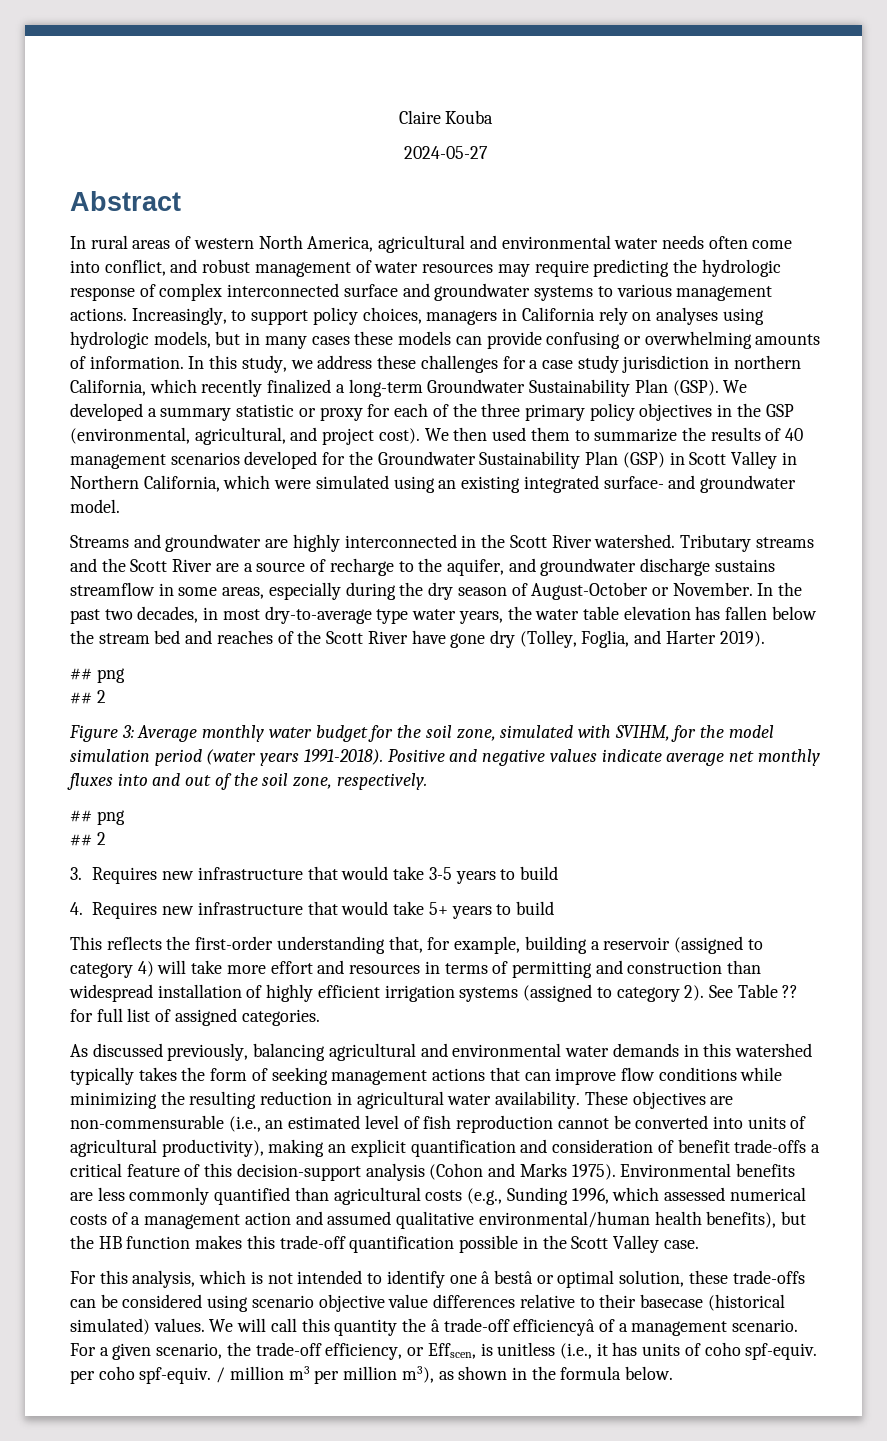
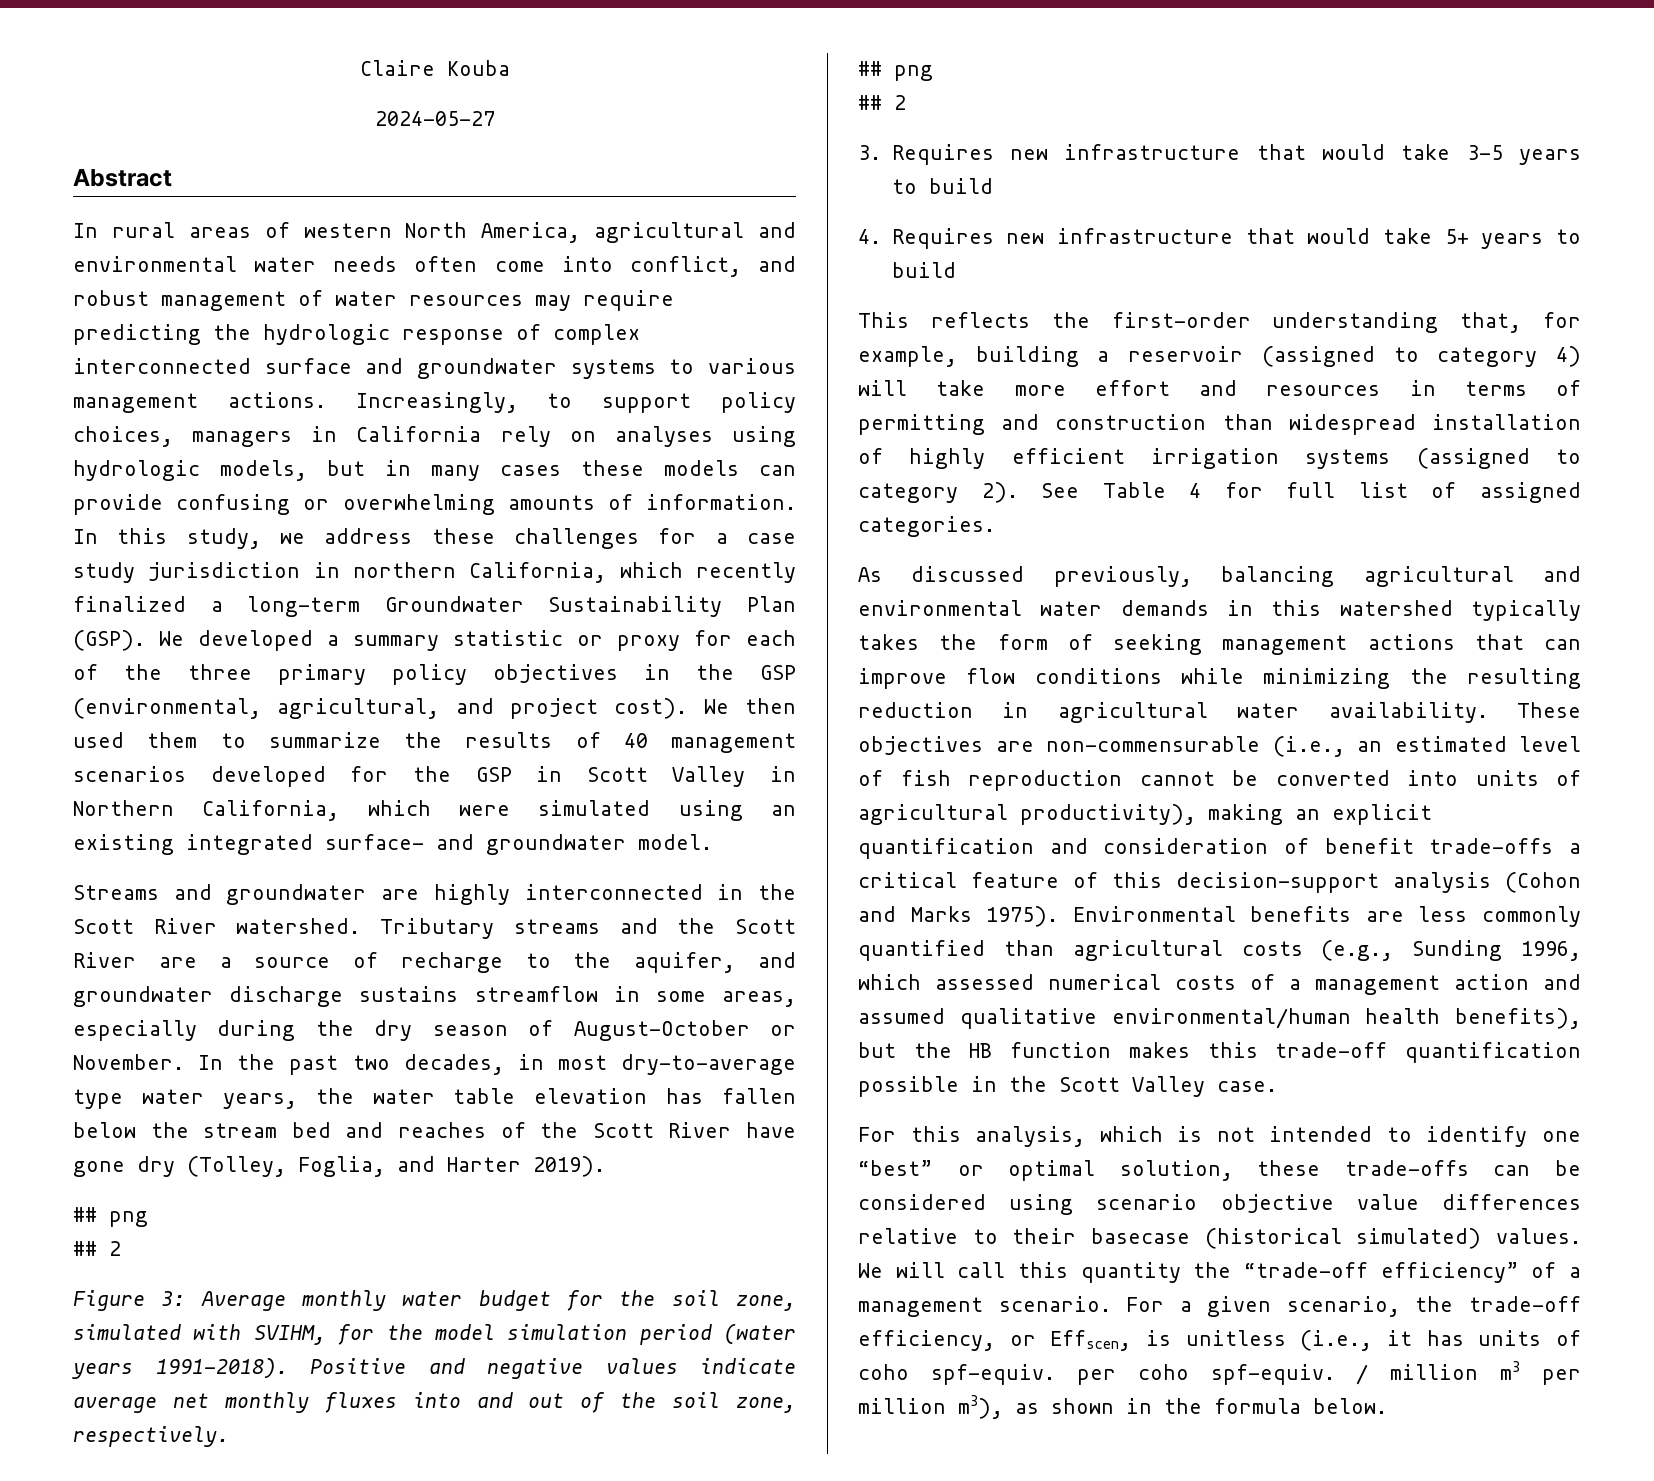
- We then used them to summarize the results of 40 management scenarios developed for the Groundwater Sustainability Plan (GSP) in Scott Valley in Northern California, which were simulated using an existing integrated surface- and groundwater model.
+ We then used them to summarize the results of 40 management scenarios developed for the GSP in Scott Valley in Northern California, which were simulated using an existing integrated surface- and groundwater model.
- See Table ?? for full list of assigned categories.
+ See Table 4 for full list of assigned categories.
- For this analysis, which is not intended to identify one â bestâ or optimal solution, these trade-offs can be considered using scenario objective value differences relative to their basecase (historical simulated) values.
+ For this analysis, which is not intended to identify one “best” or optimal solution, these trade-offs can be considered using scenario objective value differences relative to their basecase (historical simulated) values.
- We will call this quantity the â trade-off efficiencyâ of a management scenario.
+ We will call this quantity the “trade-off efficiency” of a management scenario.

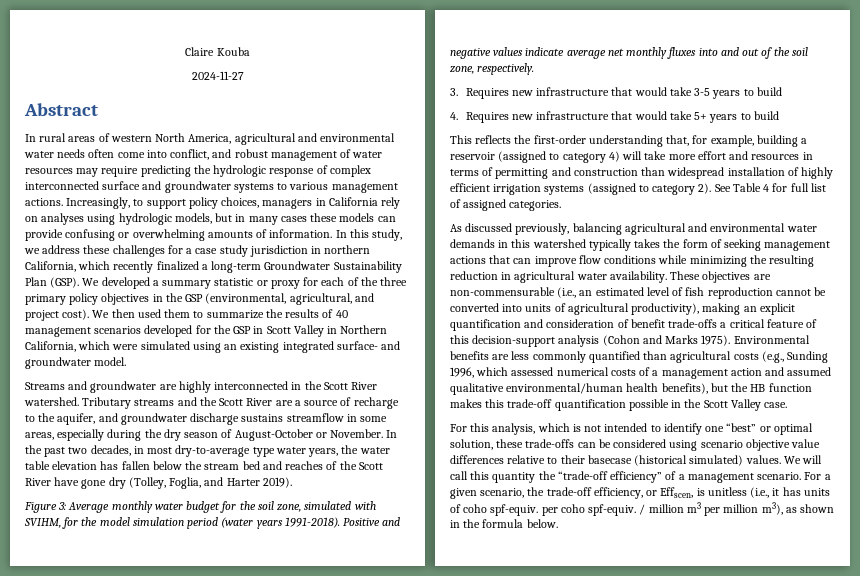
- 2024-05-27
+ 2024-11-27
  In the past two decades, in most dry-to-average type water years, the water table elevation has fallen below the stream bed and reaches of the Scott River have gone dry (Tolley, Foglia, and Harter 2019).
- ## png
- ## 2
  Positive and negative values indicate average net monthly fluxes into and out of the soil zone, respectively.
- ## png
- ## 2

